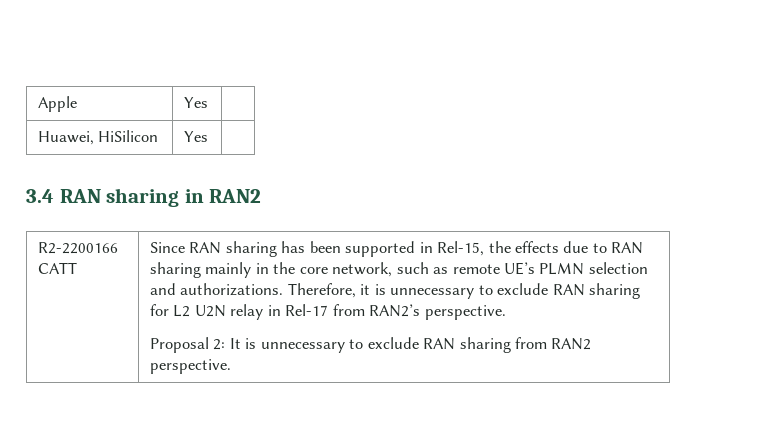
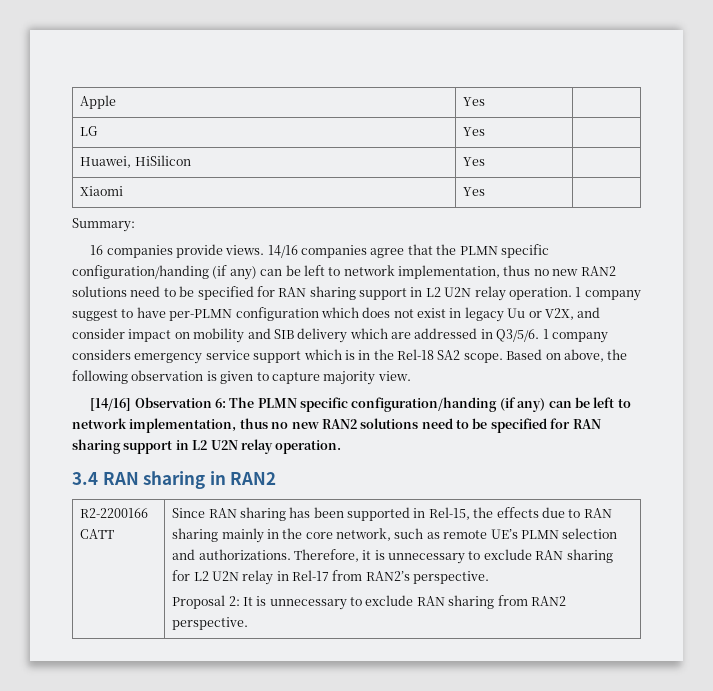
+ LG | Yes |
+ Xiaomi | Yes |
+ Summary:
+ 16 companies provide views. 14/16 companies agree that the PLMN specific configuration/handing (if any) can be left to network implementation, thus no new RAN2 solutions need to be specified for RAN sharing support in L2 U2N relay operation. 1 company suggest to have per-PLMN configuration which does not exist in legacy Uu or V2X, and consider impact on mobility and SIB delivery which are addressed in Q3/5/6. 1 company considers emergency service support which is in the Rel-18 SA2 scope. Based on above, the following observation is given to capture majority view.
+ [14/16] Observation 6: The PLMN specific configuration/handing (if any) can be left to network implementation, thus no new RAN2 solutions need to be specified for RAN sharing support in L2 U2N relay operation.

